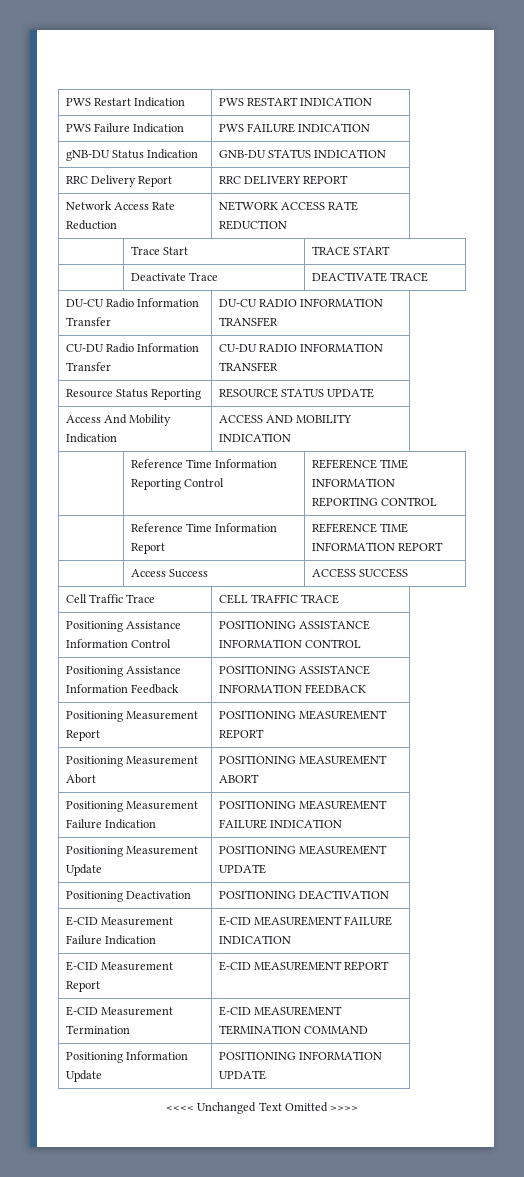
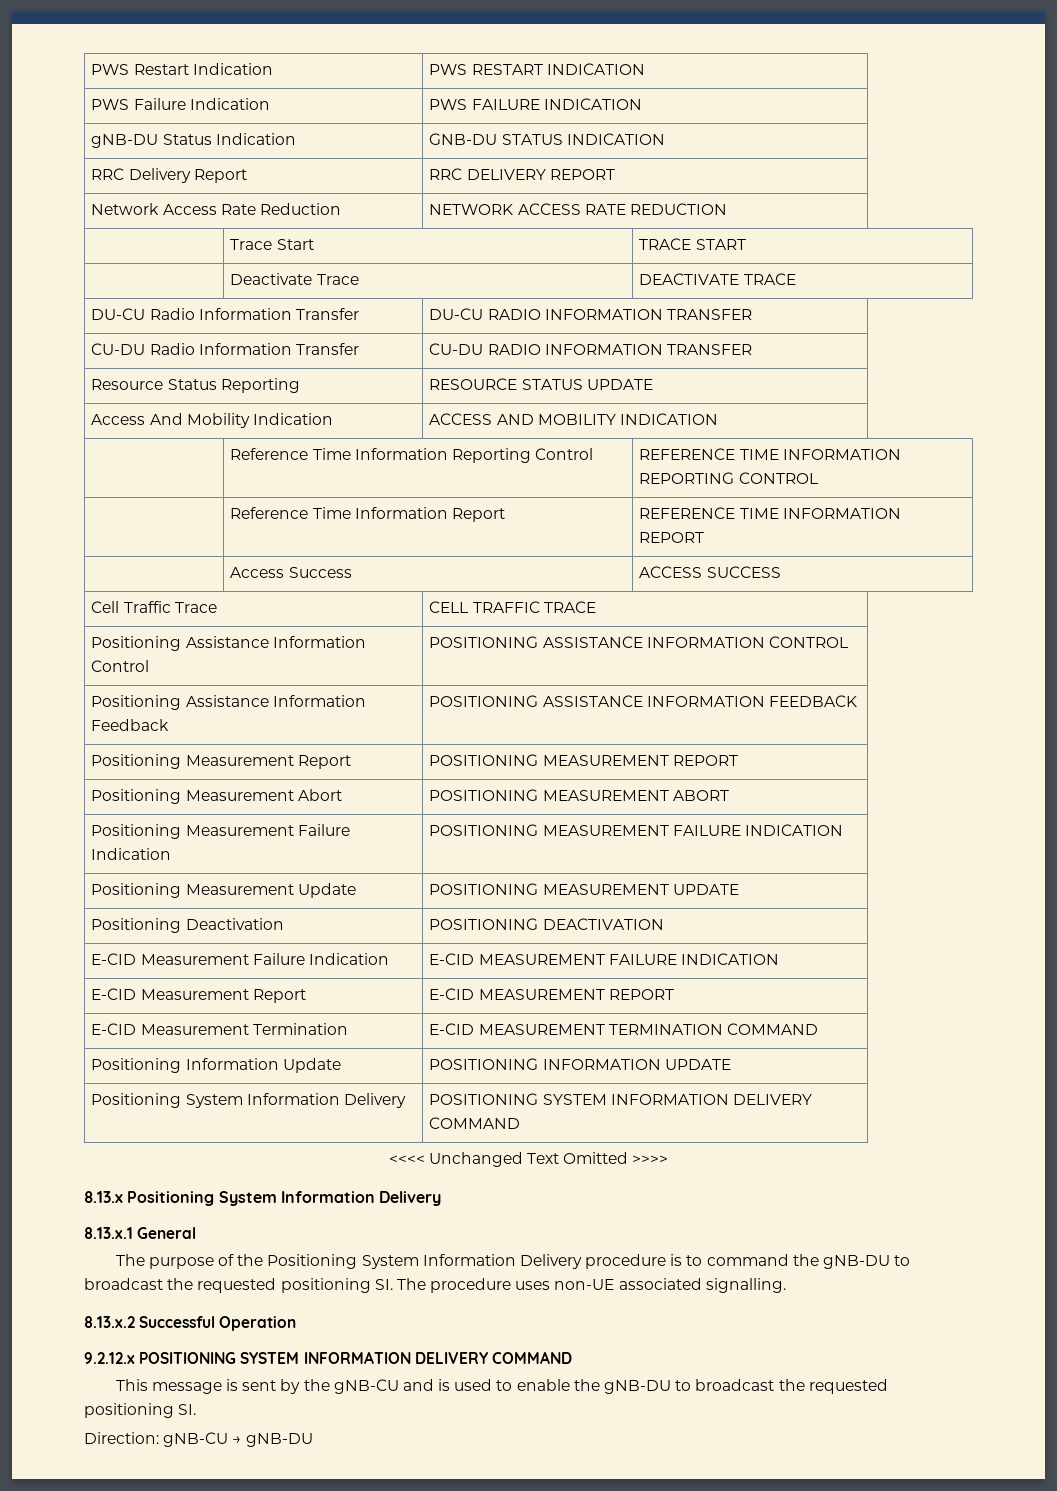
+ Positioning System Information Delivery | POSITIONING SYSTEM INFORMATION DELIVERY COMMAND
+ 8.13.x Positioning System Information Delivery
+ 8.13.x.1 General
+ The purpose of the Positioning System Information Delivery procedure is to command the gNB-DU to broadcast the requested positioning SI. The procedure uses non-UE associated signalling.
+ 8.13.x.2 Successful Operation
+ 9.2.12.x POSITIONING SYSTEM INFORMATION DELIVERY COMMAND
+ This message is sent by the gNB-CU and is used to enable the gNB-DU to broadcast the requested positioning SI.
+ Direction: gNB-CU → gNB-DU

